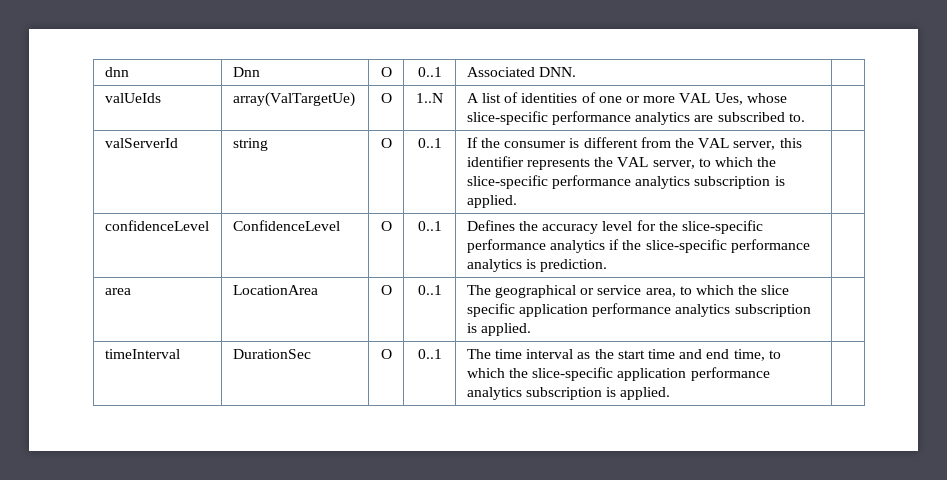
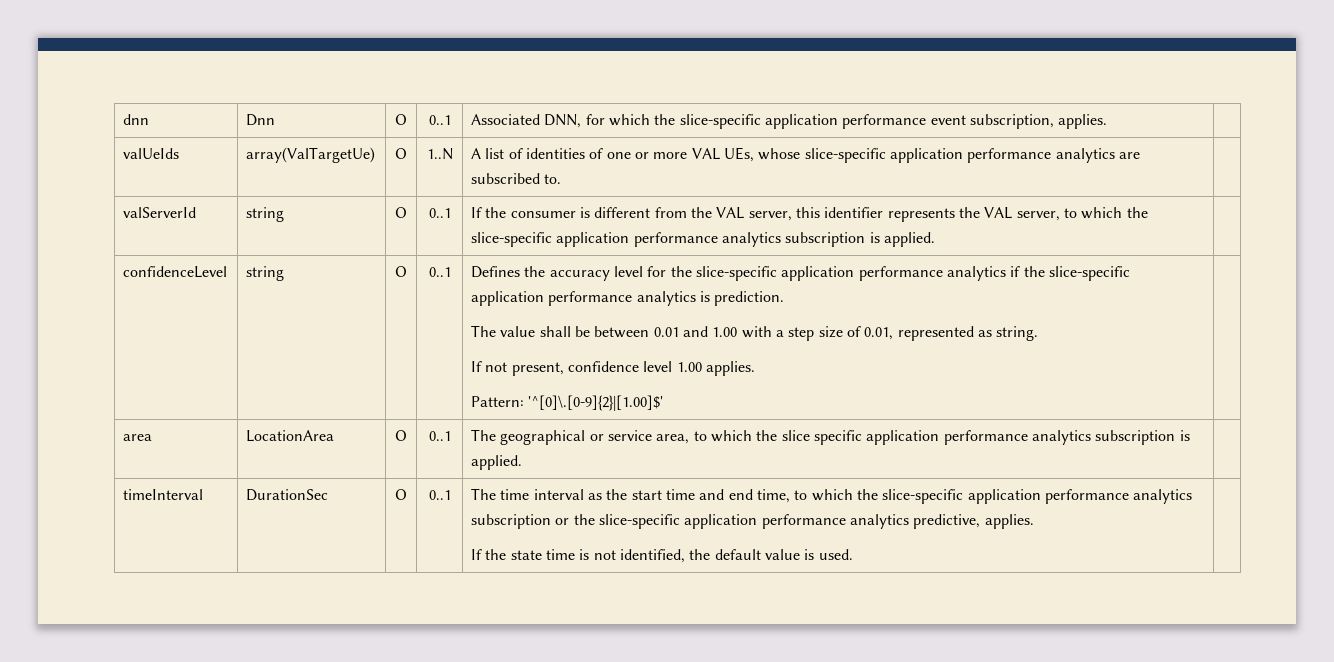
- dnn | Dnn | O | 0..1 | Associated DNN. |
+ dnn | Dnn | O | 0..1 | Associated DNN, for which the slice-specific application performance event subscription, applies. |
- valUeIds | array(ValTargetUe) | O | 1..N | A list of identities of one or more VAL Ues, whose slice-specific performance analytics are subscribed to. |
+ valUeIds | array(ValTargetUe) | O | 1..N | A list of identities of one or more VAL UEs, whose slice-specific application performance analytics are subscribed to. |
- valServerId | string | O | 0..1 | If the consumer is different from the VAL server, this identifier represents the VAL server, to which the slice-specific performance analytics subscription is applied. |
+ valServerId | string | O | 0..1 | If the consumer is different from the VAL server, this identifier represents the VAL server, to which the slice-specific application performance analytics subscription is applied. |
- confidenceLevel | ConfidenceLevel
+ confidenceLevel | string
- Defines the accuracy level for the slice-specific performance analytics if the slice-specific performance analytics is prediction.
+ Defines the accuracy level for the slice-specific application performance analytics if the slice-specific application performance analytics is prediction.
+ The value shall be between 0.01 and 1.00 with a step size of 0.01, represented as string.
+ If not present, confidence level 1.00 applies.
+ Pattern: '^[0]\.[0-9]{2}|[1.00]$'
- The time interval as the start time and end time, to which the slice-specific application performance analytics subscription is applied.
+ The time interval as the start time and end time, to which the slice-specific application performance analytics subscription or the slice-specific application performance analytics predictive, applies.
+ If the state time is not identified, the default value is used.

